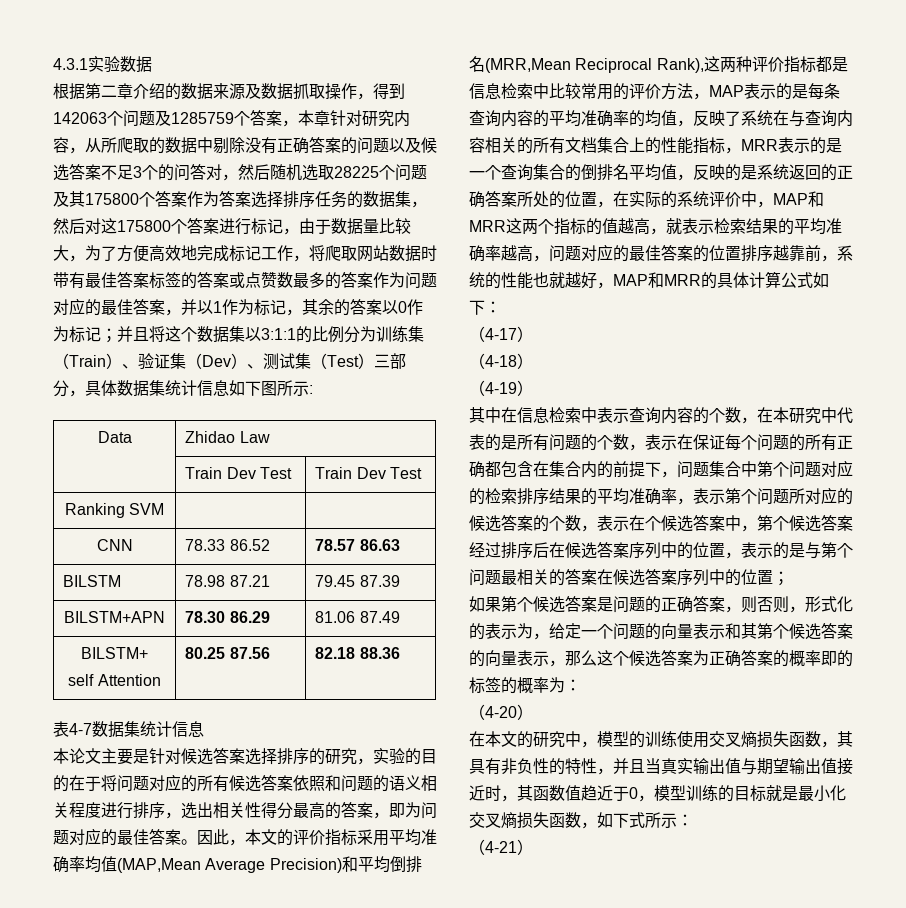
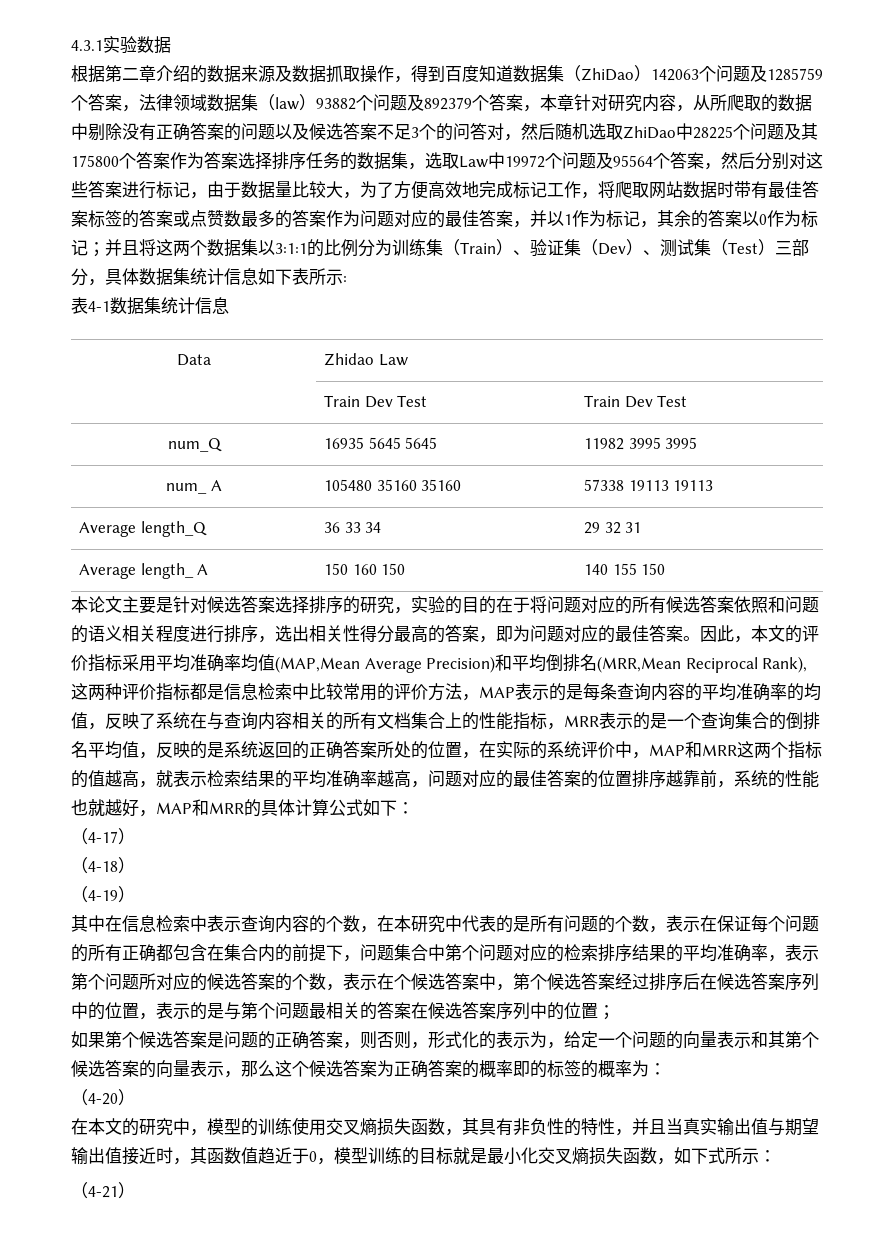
- 根据第二章介绍的数据来源及数据抓取操作，得到142063个问题及1285759个答案，本章针对研究内容，从所爬取的数据中剔除没有正确答案的问题以及候选答案不足3个的问答对，然后随机选取28225个问题及其175800个答案作为答案选择排序任务的数据集，然后对这175800个答案进行标记，由于数据量比较大，为了方便高效地完成标记工作，将爬取网站数据时带有最佳答案标签的答案或点赞数最多的答案作为问题对应的最佳答案，并以1作为标记，其余的答案以0作为标记；
+ 根据第二章介绍的数据来源及数据抓取操作，得到百度知道数据集（ZhiDao）142063个问题及1285759个答案，法律领域数据集（law）93882个问题及892379个答案，本章针对研究内容，从所爬取的数据中剔除没有正确答案的问题以及候选答案不足3个的问答对，然后随机选取ZhiDao中28225个问题及其175800个答案作为答案选择排序任务的数据集，选取Law中19972个问题及95564个答案，然后分别对这些答案进行标记，由于数据量比较大，为了方便高效地完成标记工作，将爬取网站数据时带有最佳答案标签的答案或点赞数最多的答案作为问题对应的最佳答案，并以1作为标记，其余的答案以0作为标记；
- 并且将这个数据集以3:1:1的比例分为训练集（Train）、验证集（Dev）、测试集（Test）三部分，具体数据集统计信息如下图所示:
+ 并且将这两个数据集以3:1:1的比例分为训练集（Train）、验证集（Dev）、测试集（Test）三部分，具体数据集统计信息如下表所示:
+ 表4-1数据集统计信息
- Ranking SVM | |
- CNN | 78.33 86.52 | 78.57 86.63
- BILSTM | 78.98 87.21 | 79.45 87.39
- BILSTM+APN | 78.30 86.29 | 81.06 87.49
- BILSTM+
- self Attention | 80.25 87.56 | 82.18 88.36
- 表4-7数据集统计信息
+ num_Q | 16935 5645 5645 | 11982 3995 3995
+ num_ A | 105480 35160 35160 | 57338 19113 19113
+ Average length_Q | 36 33 34 | 29 32 31
+ Average length_ A | 150 160 150 | 140 155 150

